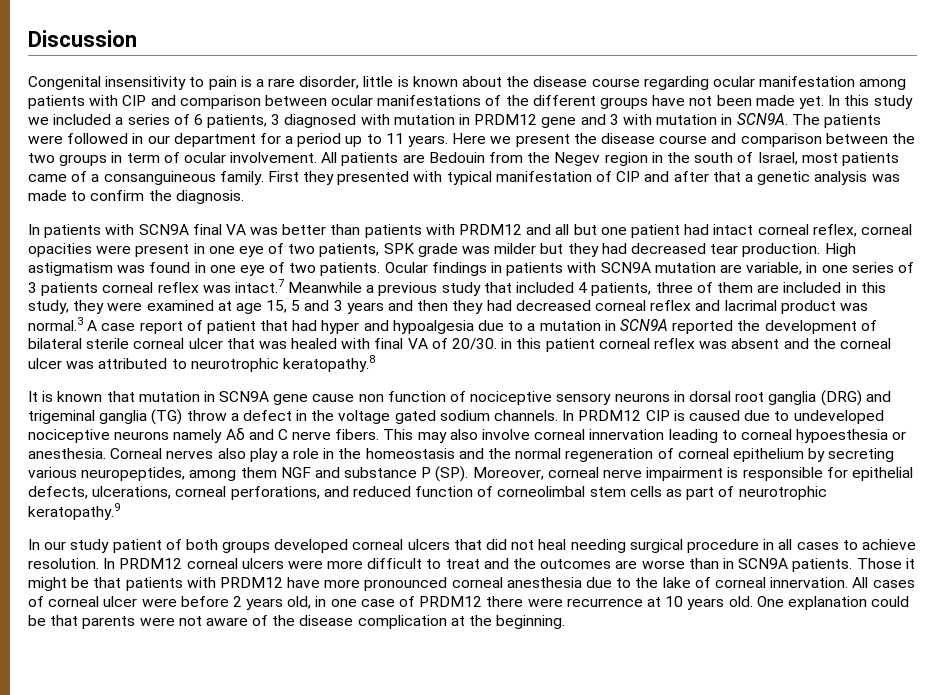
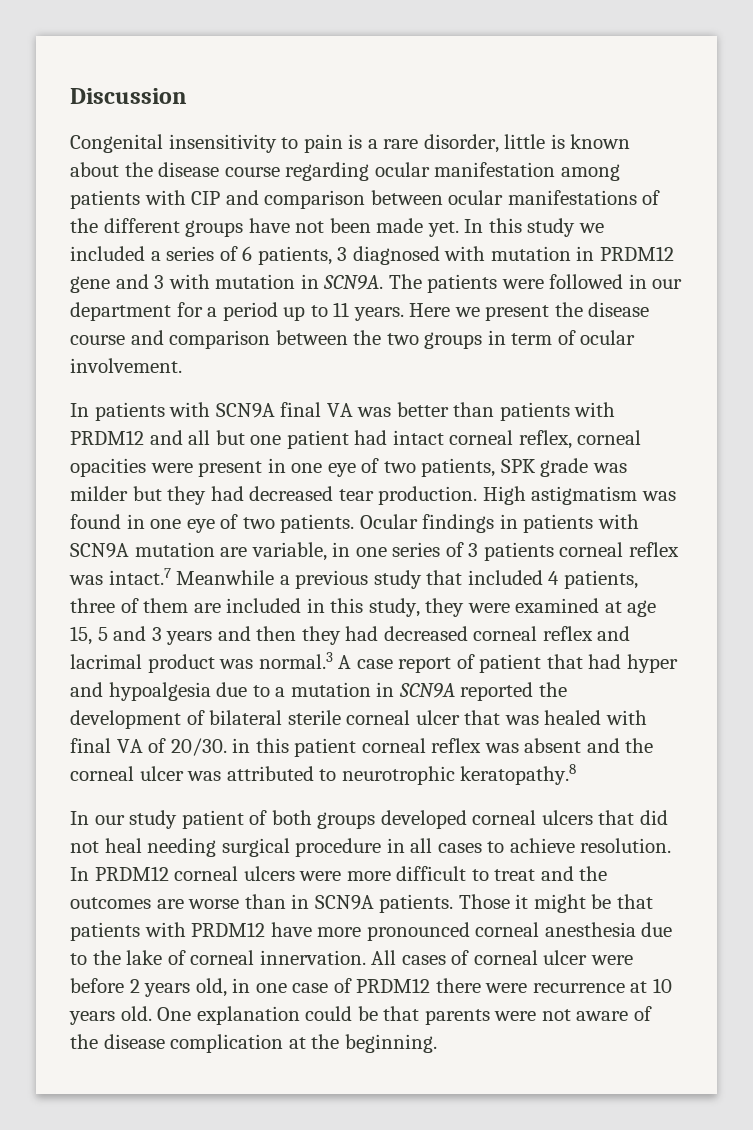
- All patients are Bedouin from the Negev region in the south of Israel, most patients came of a consanguineous family. First they presented with typical manifestation of CIP and after that a genetic analysis was made to confirm the diagnosis.
- It is known that mutation in SCN9A gene cause non function of nociceptive sensory neurons in dorsal root ganglia (DRG) and trigeminal ganglia (TG) throw a defect in the voltage gated sodium channels. In PRDM12 CIP is caused due to undeveloped nociceptive neurons namely Aδ and C nerve fibers. This may also involve corneal innervation leading to corneal hypoesthesia or anesthesia. Corneal nerves also play a role in the homeostasis and the normal regeneration of corneal epithelium by secreting various neuropeptides, among them NGF and substance P (SP). Moreover, corneal nerve impairment is responsible for epithelial defects, ulcerations, corneal perforations, and reduced function of corneolimbal stem cells as part of neurotrophic keratopathy.9

